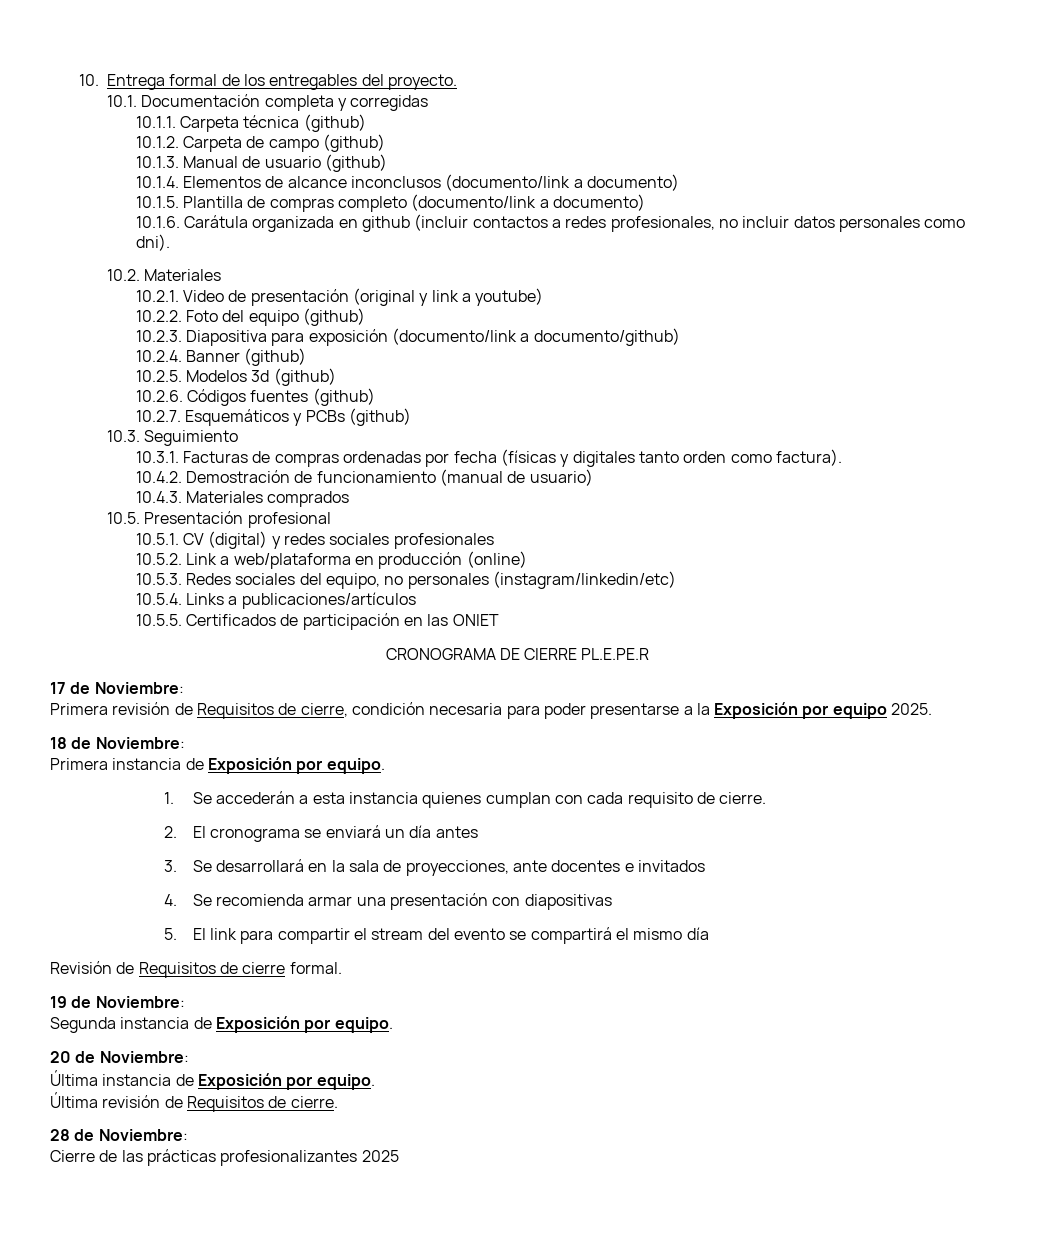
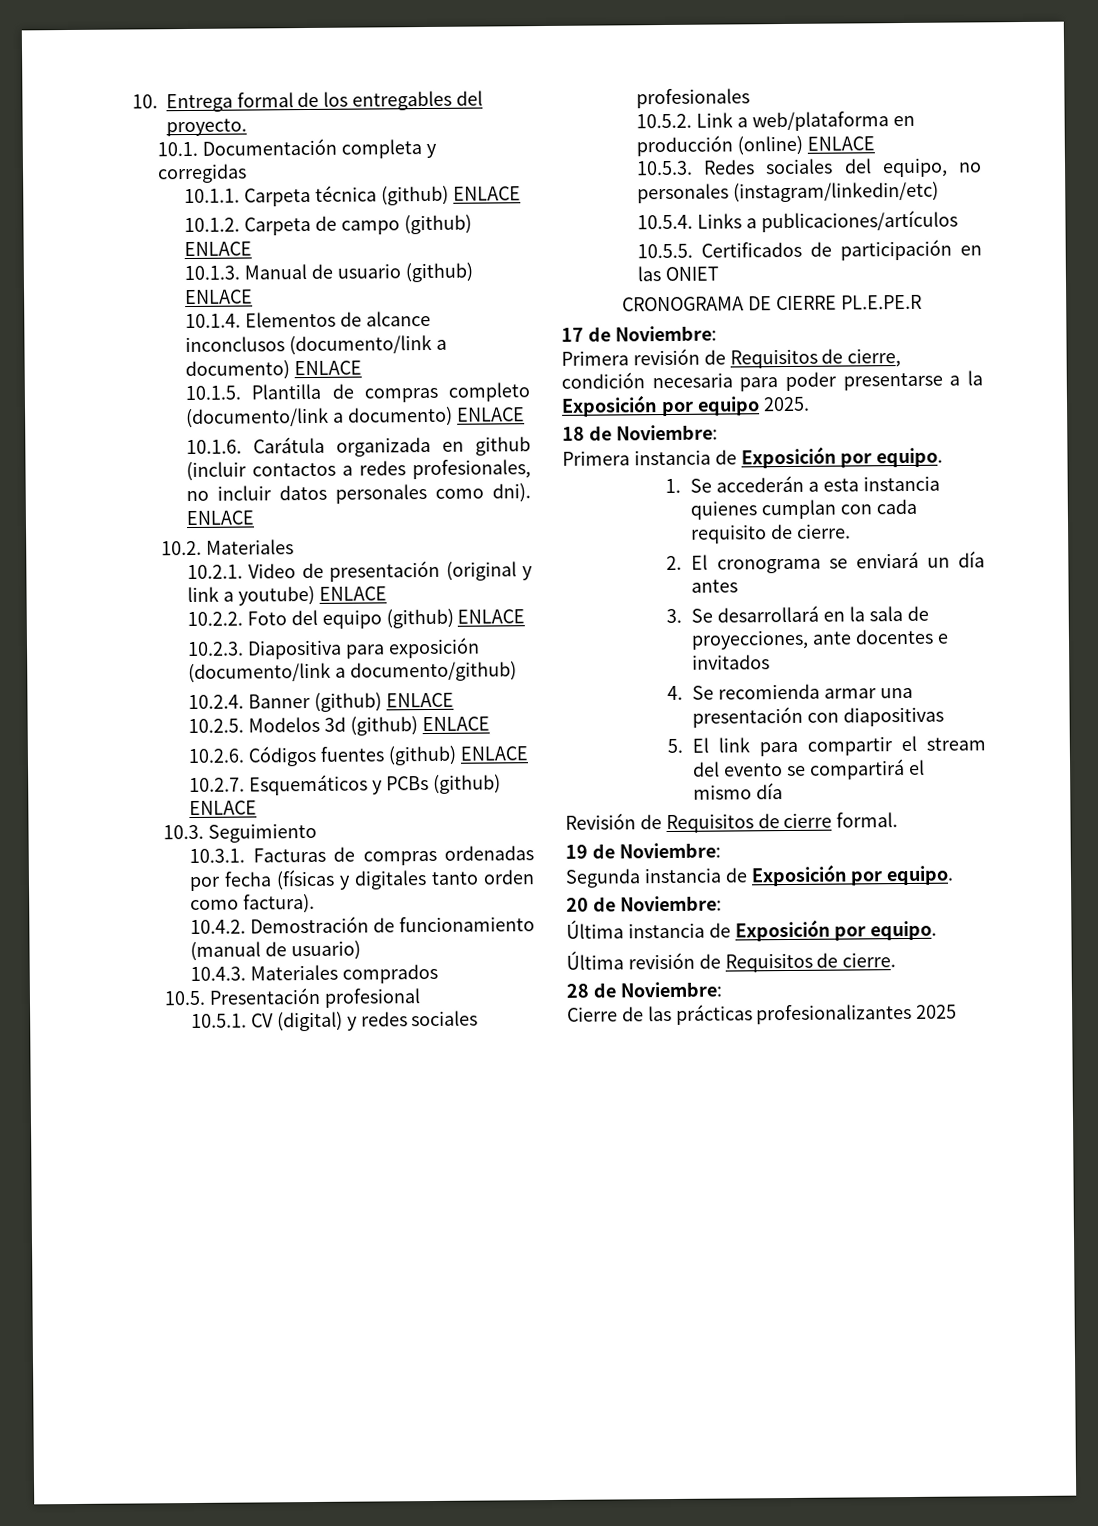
- 10.1.1. Carpeta técnica (github)
+ 10.1.1. Carpeta técnica (github) ENLACE
- 10.1.2. Carpeta de campo (github)
+ 10.1.2. Carpeta de campo (github) ENLACE
- 10.1.3. Manual de usuario (github)
+ 10.1.3. Manual de usuario (github) ENLACE
- 10.1.4. Elementos de alcance inconclusos (documento/link a documento)
+ 10.1.4. Elementos de alcance inconclusos (documento/link a documento) ENLACE
- 10.1.5. Plantilla de compras completo (documento/link a documento)
+ 10.1.5. Plantilla de compras completo (documento/link a documento) ENLACE
- 10.1.6. Carátula organizada en github (incluir contactos a redes profesionales, no incluir datos personales como dni).
+ 10.1.6. Carátula organizada en github (incluir contactos a redes profesionales, no incluir datos personales como dni). ENLACE
- 10.2.1. Video de presentación (original y link a youtube)
+ 10.2.1. Video de presentación (original y link a youtube) ENLACE
- 10.2.2. Foto del equipo (github)
+ 10.2.2. Foto del equipo (github) ENLACE
- 10.2.4. Banner (github)
+ 10.2.4. Banner (github) ENLACE
- 10.2.5. Modelos 3d (github)
+ 10.2.5. Modelos 3d (github) ENLACE
- 10.2.6. Códigos fuentes (github)
+ 10.2.6. Códigos fuentes (github) ENLACE
- 10.2.7. Esquemáticos y PCBs (github)
+ 10.2.7. Esquemáticos y PCBs (github) ENLACE
- 10.5.2. Link a web/plataforma en producción (online)
+ 10.5.2. Link a web/plataforma en producción (online) ENLACE

